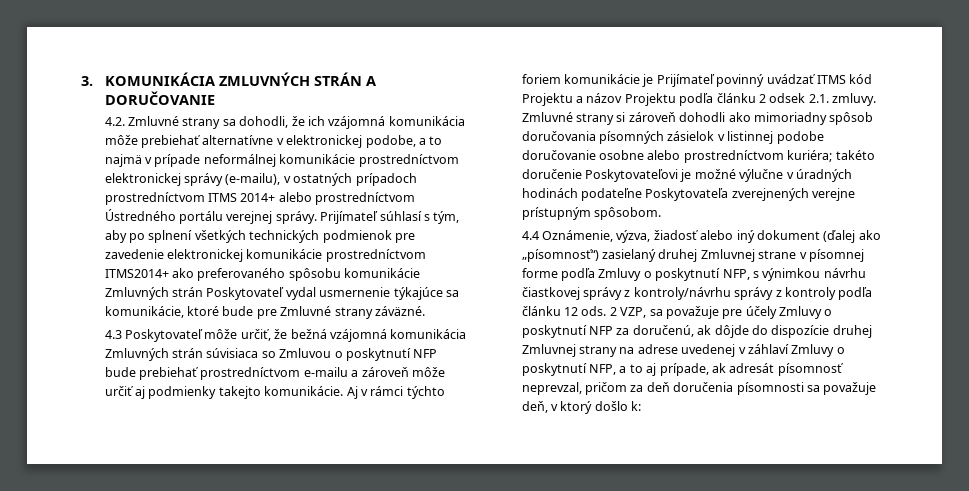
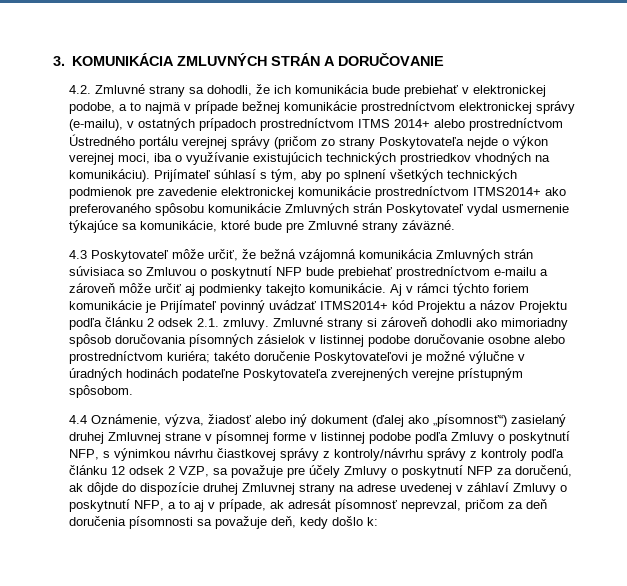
- 4.2. Zmluvné strany sa dohodli, že ich vzájomná komunikácia môže prebiehať alternatívne v elektronickej podobe, a to najmä v prípade neformálnej komunikácie prostredníctvom elektronickej správy (e-mailu), v ostatných prípadoch prostredníctvom ITMS 2014+ alebo prostredníctvom Ústredného portálu verejnej správy.
+ 4.2. Zmluvné strany sa dohodli, že ich komunikácia bude prebiehať v elektronickej podobe, a to najmä v prípade bežnej komunikácie prostredníctvom elektronickej správy (e-mailu), v ostatných prípadoch prostredníctvom ITMS 2014+ alebo prostredníctvom Ústredného portálu verejnej správy (pričom zo strany Poskytovateľa nejde o výkon verejnej moci, iba o využívanie existujúcich technických prostriedkov vhodných na komunikáciu).
- Aj v rámci týchto foriem komunikácie je Prijímateľ povinný uvádzať ITMS kód Projektu a názov Projektu podľa článku 2 odsek 2.1. zmluvy.
+ Aj v rámci týchto foriem komunikácie je Prijímateľ povinný uvádzať ITMS2014+ kód Projektu a názov Projektu podľa článku 2 odsek 2.1. zmluvy.
- 4.4 Oznámenie, výzva, žiadosť alebo iný dokument (ďalej ako „písomnosť“) zasielaný druhej Zmluvnej strane v písomnej forme podľa Zmluvy o poskytnutí NFP, s výnimkou návrhu čiastkovej správy z kontroly/návrhu správy z kontroly podľa článku 12 ods. 2 VZP, sa považuje pre účely Zmluvy o poskytnutí NFP za doručenú, ak dôjde do dispozície druhej Zmluvnej strany na adrese uvedenej v záhlaví Zmluvy o poskytnutí NFP, a to aj prípade, ak adresát písomnosť neprevzal, pričom za deň doručenia písomnosti sa považuje deň, v ktorý došlo k:
+ 4.4 Oznámenie, výzva, žiadosť alebo iný dokument (ďalej ako „písomnosť“) zasielaný druhej Zmluvnej strane v písomnej forme v listinnej podobe podľa Zmluvy o poskytnutí NFP, s výnimkou návrhu čiastkovej správy z kontroly/návrhu správy z kontroly podľa článku 12 odsek 2 VZP, sa považuje pre účely Zmluvy o poskytnutí NFP za doručenú, ak dôjde do dispozície druhej Zmluvnej strany na adrese uvedenej v záhlaví Zmluvy o poskytnutí NFP, a to aj v prípade, ak adresát písomnosť neprevzal, pričom za deň doručenia písomnosti sa považuje deň, kedy došlo k:

